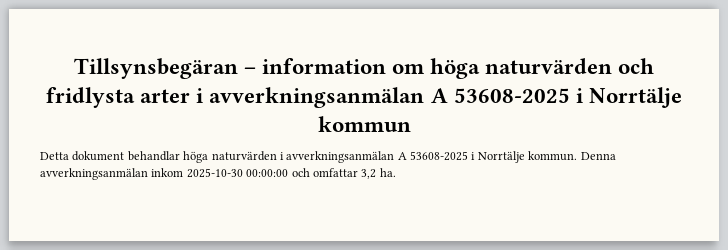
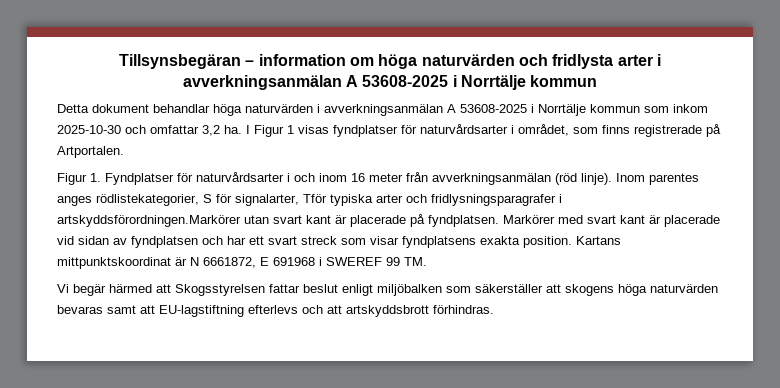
- Detta dokument behandlar höga naturvärden i avverkningsanmälan A 53608-2025 i Norrtälje kommun. Denna avverkningsanmälan inkom 2025-10-30 00:00:00 och omfattar 3,2 ha.
+ Detta dokument behandlar höga naturvärden i avverkningsanmälan A 53608-2025 i Norrtälje kommun som inkom 2025-10-30 och omfattar 3,2 ha.
+ I Figur 1 visas fyndplatser för naturvårdsarter i området, som finns registrerade på Artportalen.
+ Figur 1. Fyndplatser för naturvårdsarter i och inom 16 meter från avverkningsanmälan (röd linje). Inom parentes anges rödlistekategorier, S för signalarter, Tför typiska arter och fridlysningsparagrafer i artskyddsförordningen.Markörer utan svart kant är placerade på fyndplatsen. Markörer med svart kant är placerade vid sidan av fyndplatsen och har ett svart streck som visar fyndplatsens exakta position. Kartans mittpunktskoordinat är N 6661872, E 691968 i SWEREF 99 TM.
+ Vi begär härmed att Skogsstyrelsen fattar beslut enligt miljöbalken som säkerställer att skogens höga naturvärden bevaras samt att EU-lagstiftning efterlevs och att artskyddsbrott förhindras.

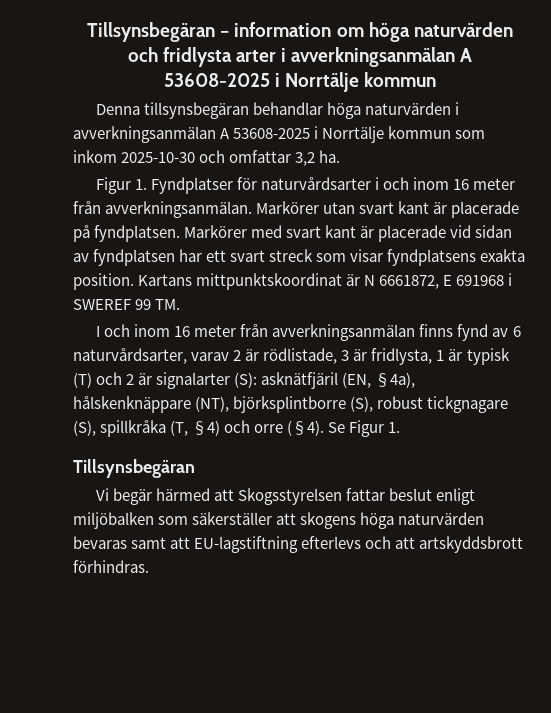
- Detta dokument behandlar höga naturvärden i avverkningsanmälan A 53608-2025 i Norrtälje kommun som inkom 2025-10-30 och omfattar 3,2 ha. I Figur 1 visas fyndplatser för naturvårdsarter i området, som finns registrerade på Artportalen.
+ Denna tillsynsbegäran behandlar höga naturvärden i avverkningsanmälan A 53608-2025 i Norrtälje kommun som inkom 2025-10-30 och omfattar 3,2 ha.
- Figur 1. Fyndplatser för naturvårdsarter i och inom 16 meter från avverkningsanmälan (röd linje). Inom parentes anges rödlistekategorier, S för signalarter, Tför typiska arter och fridlysningsparagrafer i artskyddsförordningen.Markörer utan svart kant är placerade på fyndplatsen.
+ Figur 1. Fyndplatser för naturvårdsarter i och inom 16 meter från avverkningsanmälan. Markörer utan svart kant är placerade på fyndplatsen.
- Markörer med svart kant är placerade vid sidan av fyndplatsen och har ett svart streck som visar fyndplatsens exakta position.
+ Markörer med svart kant är placerade vid sidan av fyndplatsen har ett svart streck som visar fyndplatsens exakta position.
+ I och inom 16 meter från avverkningsanmälan finns fynd av 6 naturvårdsarter, varav 2 är rödlistade, 3 är fridlysta, 1 är typisk (T) och 2 är signalarter (S): asknätfjäril (EN, §4a), hålskenknäppare (NT), björksplintborre (S), robust tickgnagare (S), spillkråka (T, §4) och orre (§4). Se Figur 1.
+ Tillsynsbegäran

